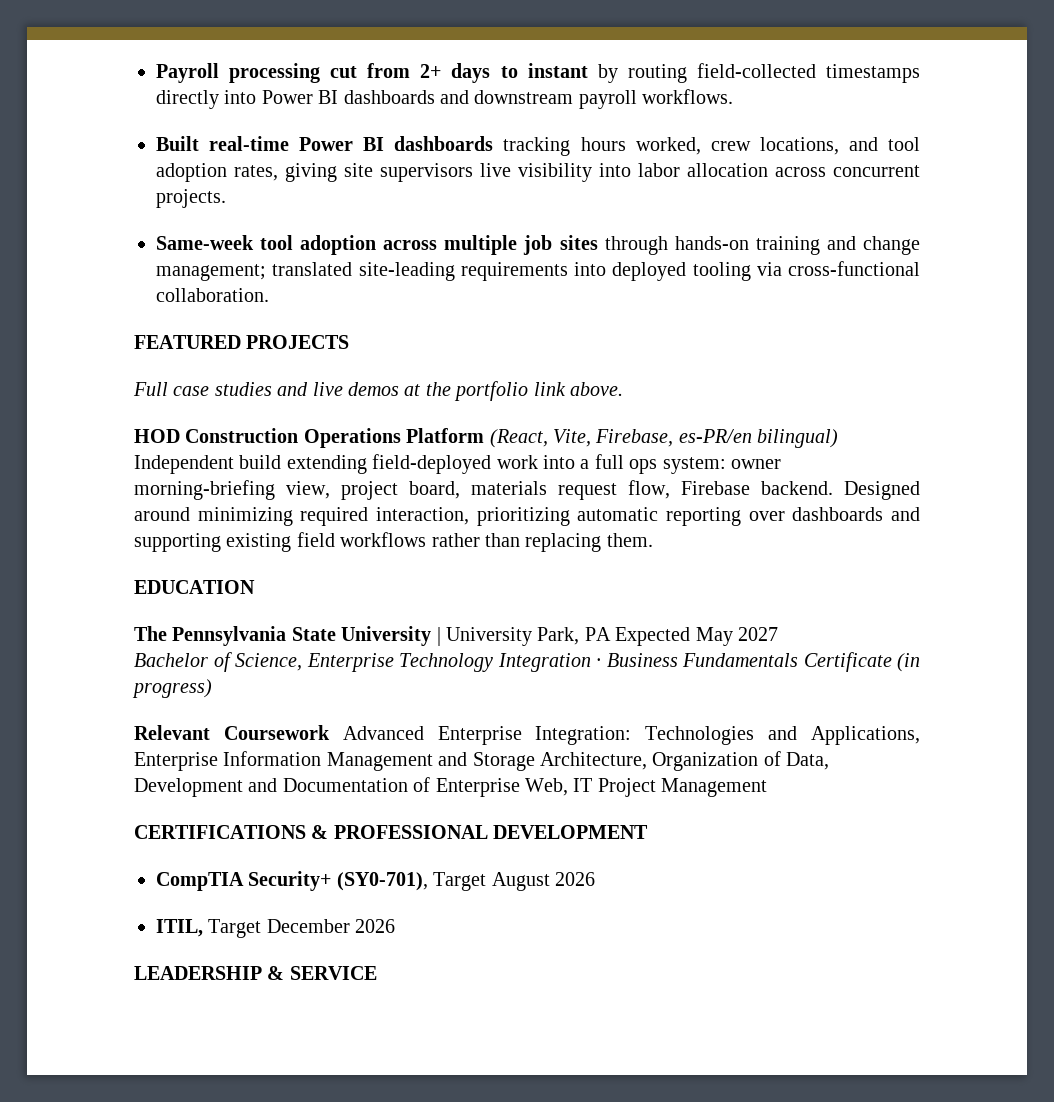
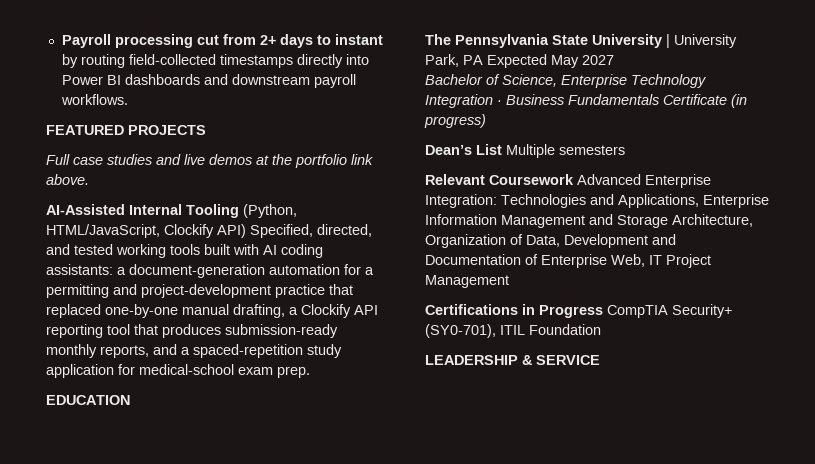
- Built real-time Power BI dashboards tracking hours worked, crew locations, and tool adoption rates, giving site supervisors live visibility into labor allocation across concurrent projects.
- Same-week tool adoption across multiple job sites through hands-on training and change management; translated site-leading requirements into deployed tooling via cross-functional collaboration.
- HOD Construction Operations Platform (React, Vite, Firebase, es-PR/en bilingual) Independent build extending field-deployed work into a full ops system: owner morning-briefing view, project board, materials request flow, Firebase backend. Designed around minimizing required interaction, prioritizing automatic reporting over dashboards and supporting existing field workflows rather than replacing them.
+ AI-Assisted Internal Tooling (Python, HTML/JavaScript, Clockify API) Specified, directed, and tested working tools built with AI coding assistants: a document-generation automation for a permitting and project-development practice that replaced one-by-one manual drafting, a Clockify API reporting tool that produces submission-ready monthly reports, and a spaced-repetition study application for medical-school exam prep.
+ Dean’s List Multiple semesters
- CERTIFICATIONS & PROFESSIONAL DEVELOPMENT
- CompTIA Security+ (SY0-701), Target August 2026
- ITIL, Target December 2026
+ Certifications in Progress CompTIA Security+ (SY0-701), ITIL Foundation

